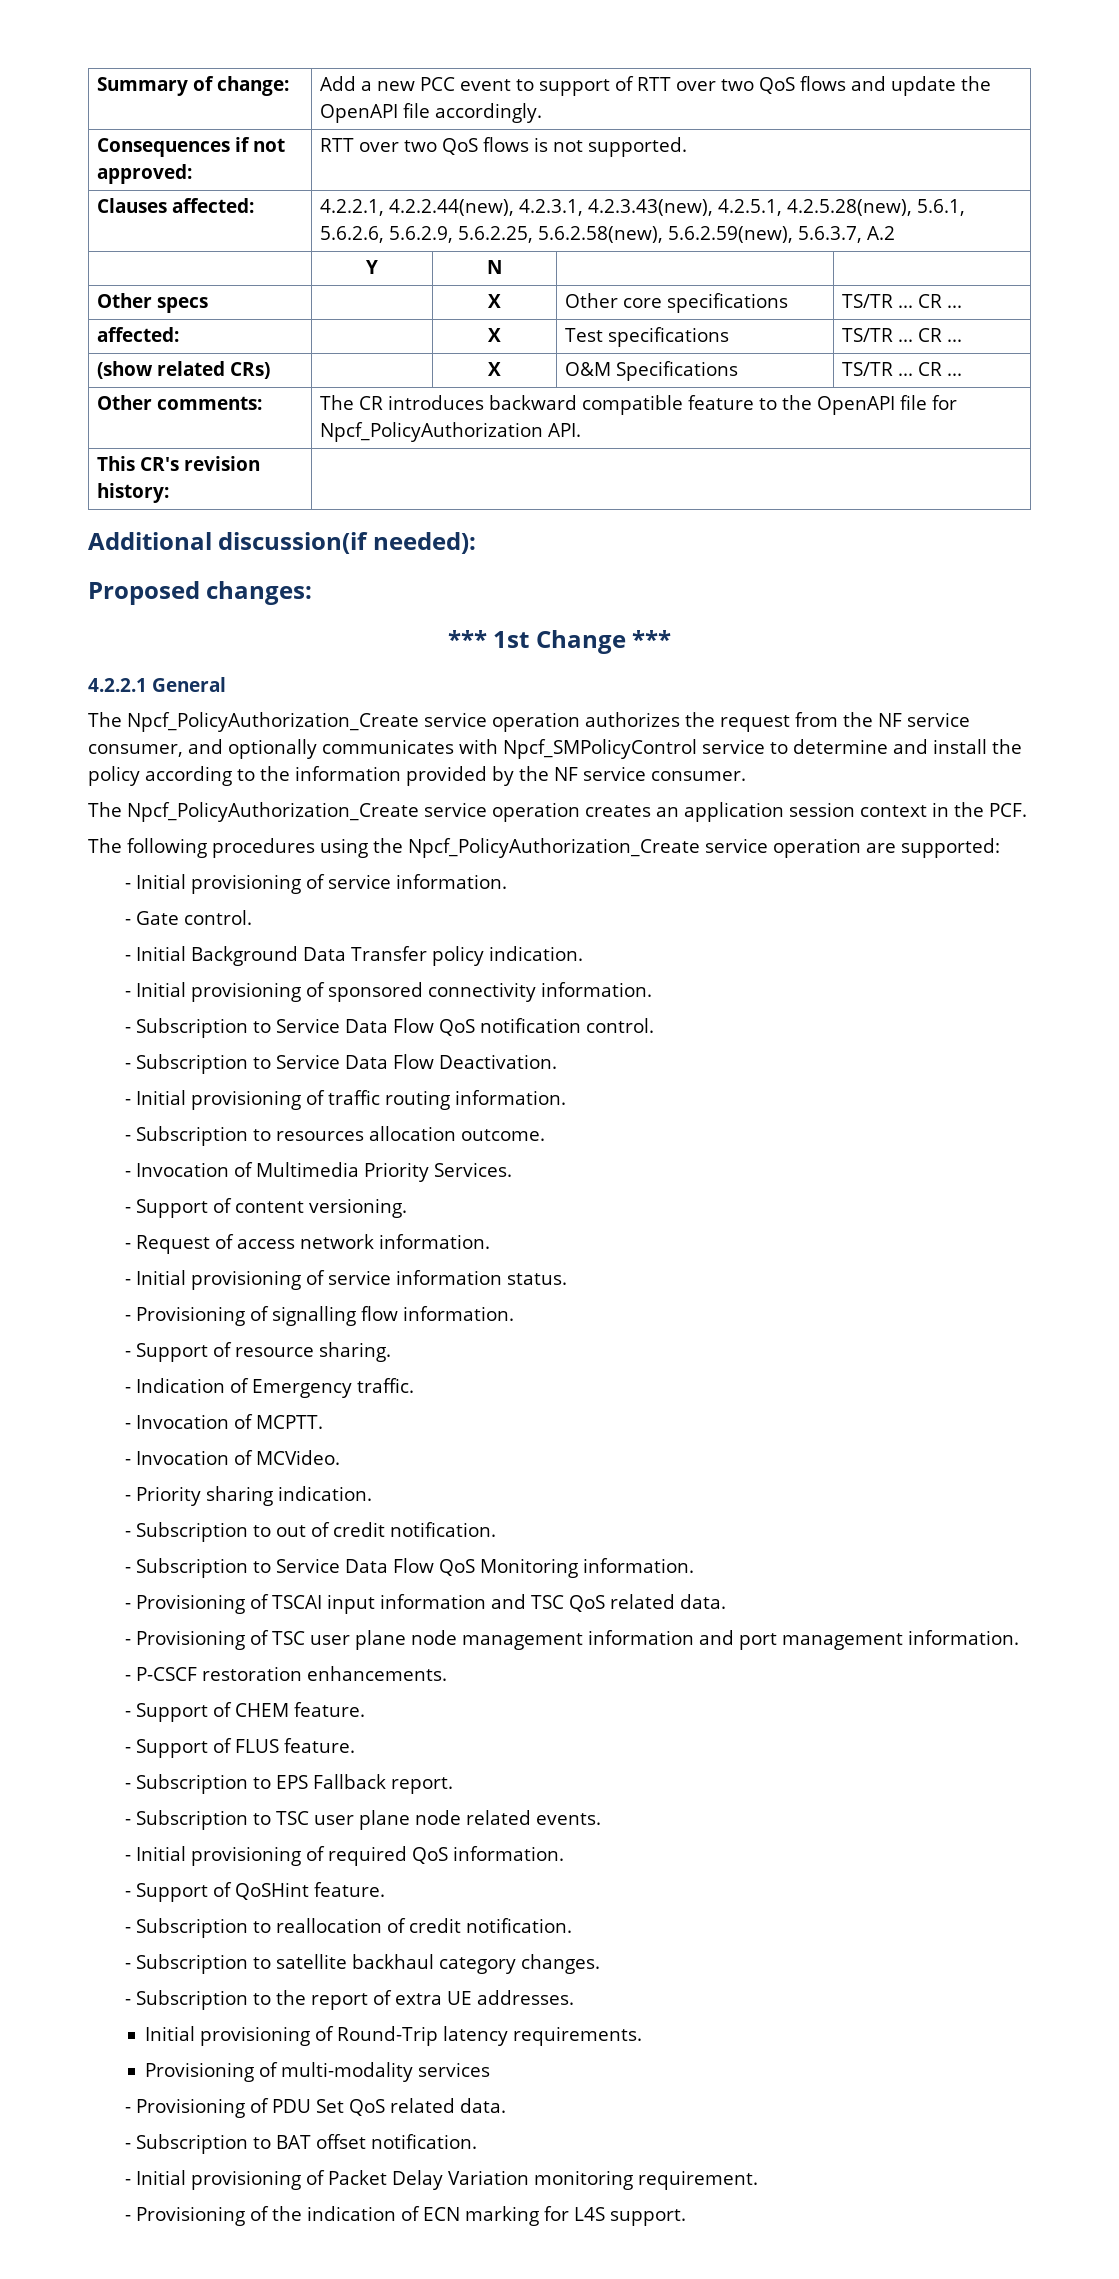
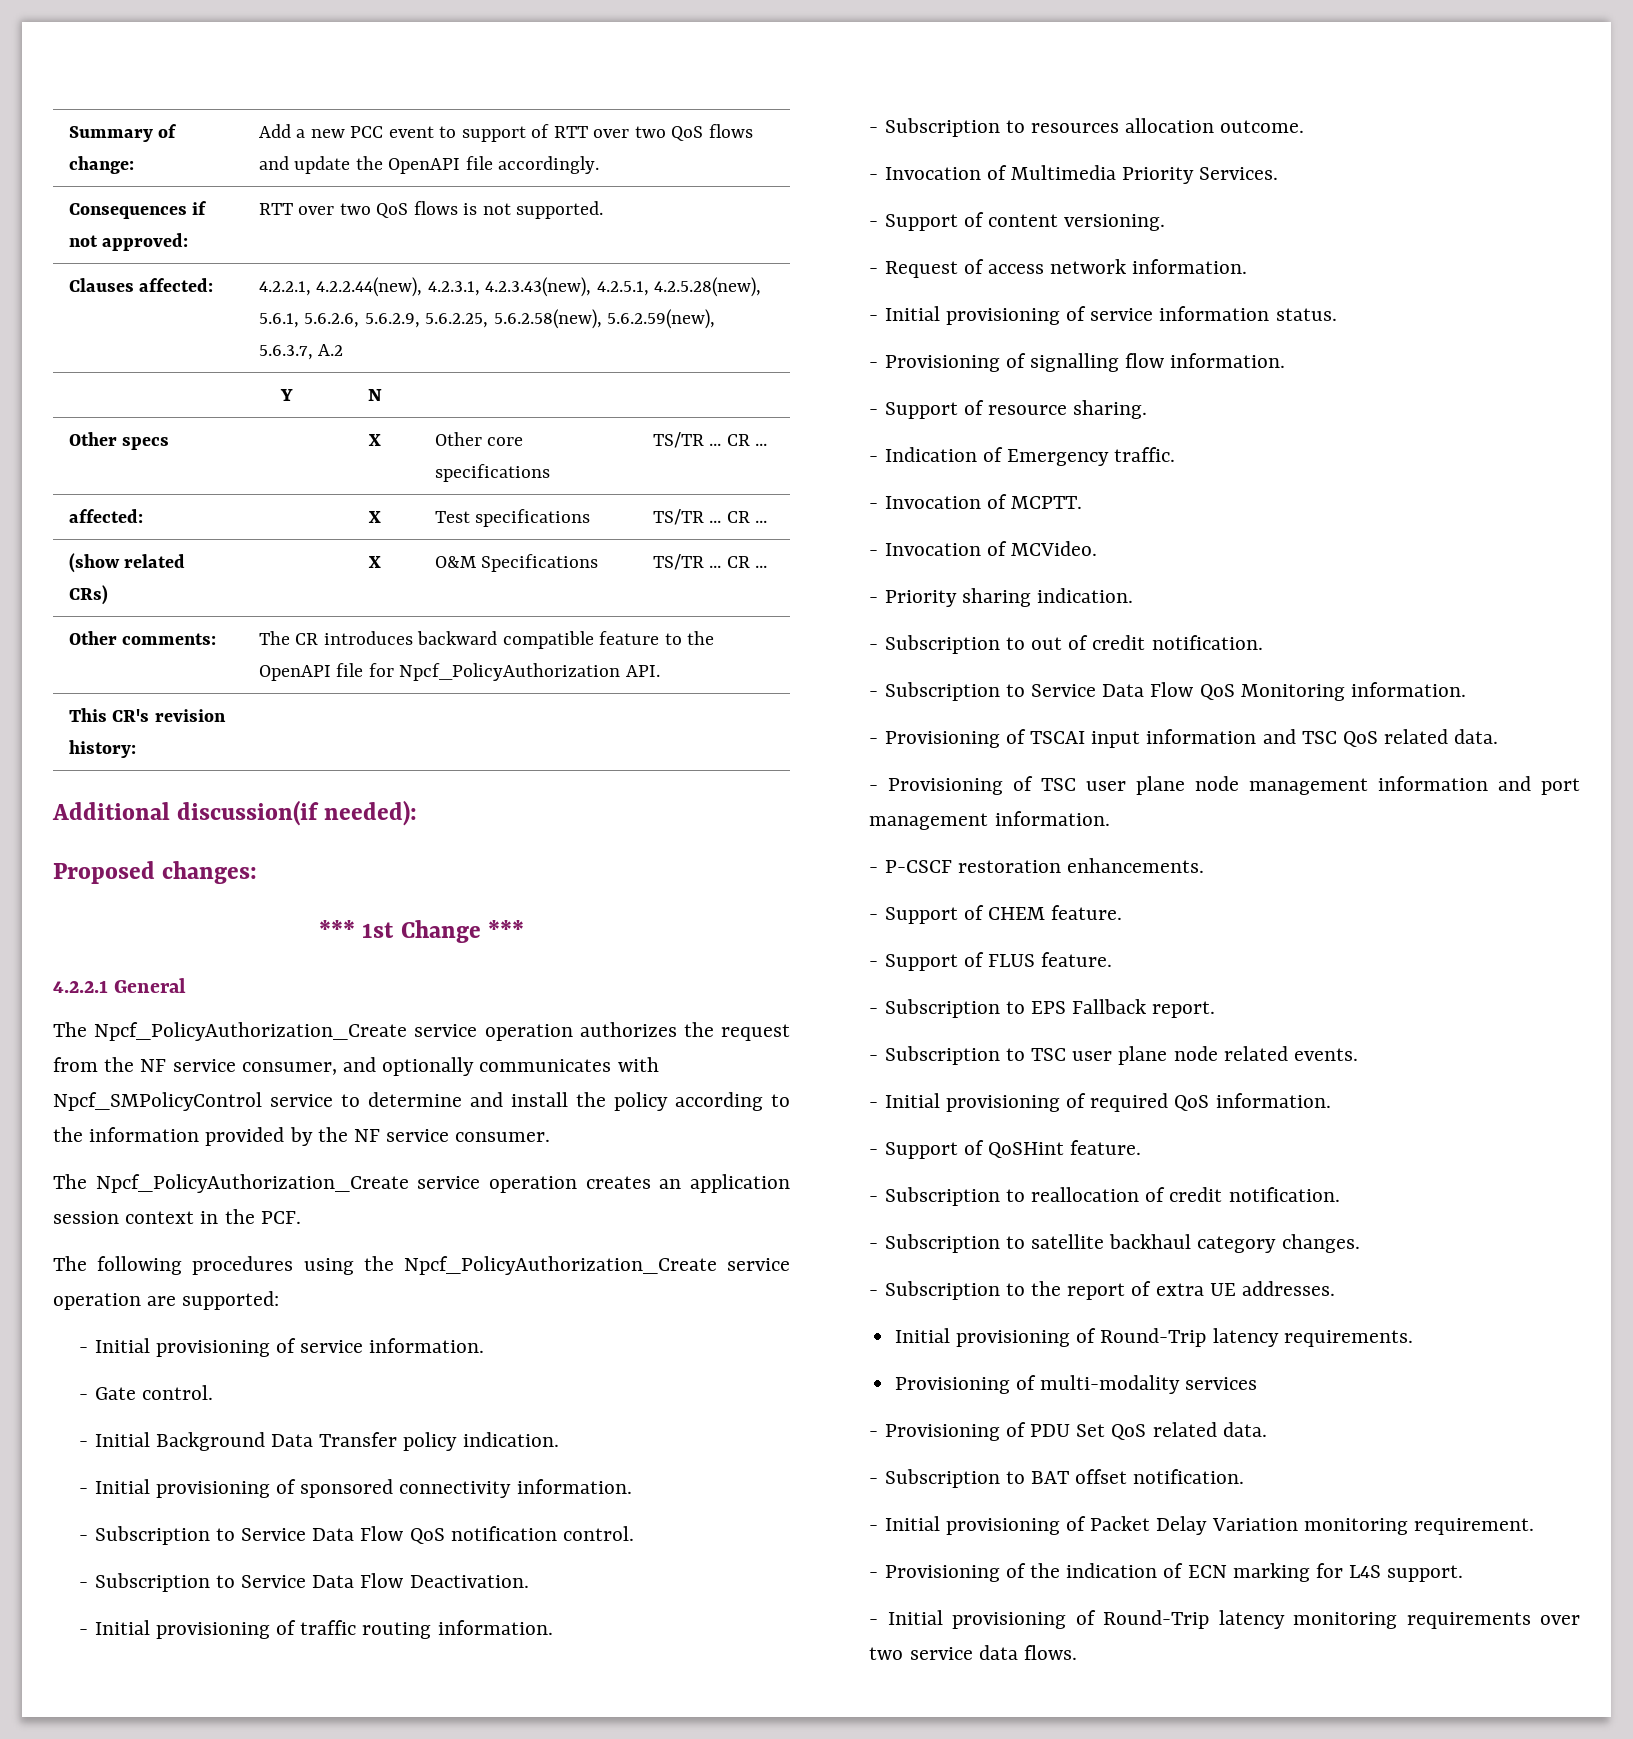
+ - Initial provisioning of Round-Trip latency monitoring requirements over two service data flows.

